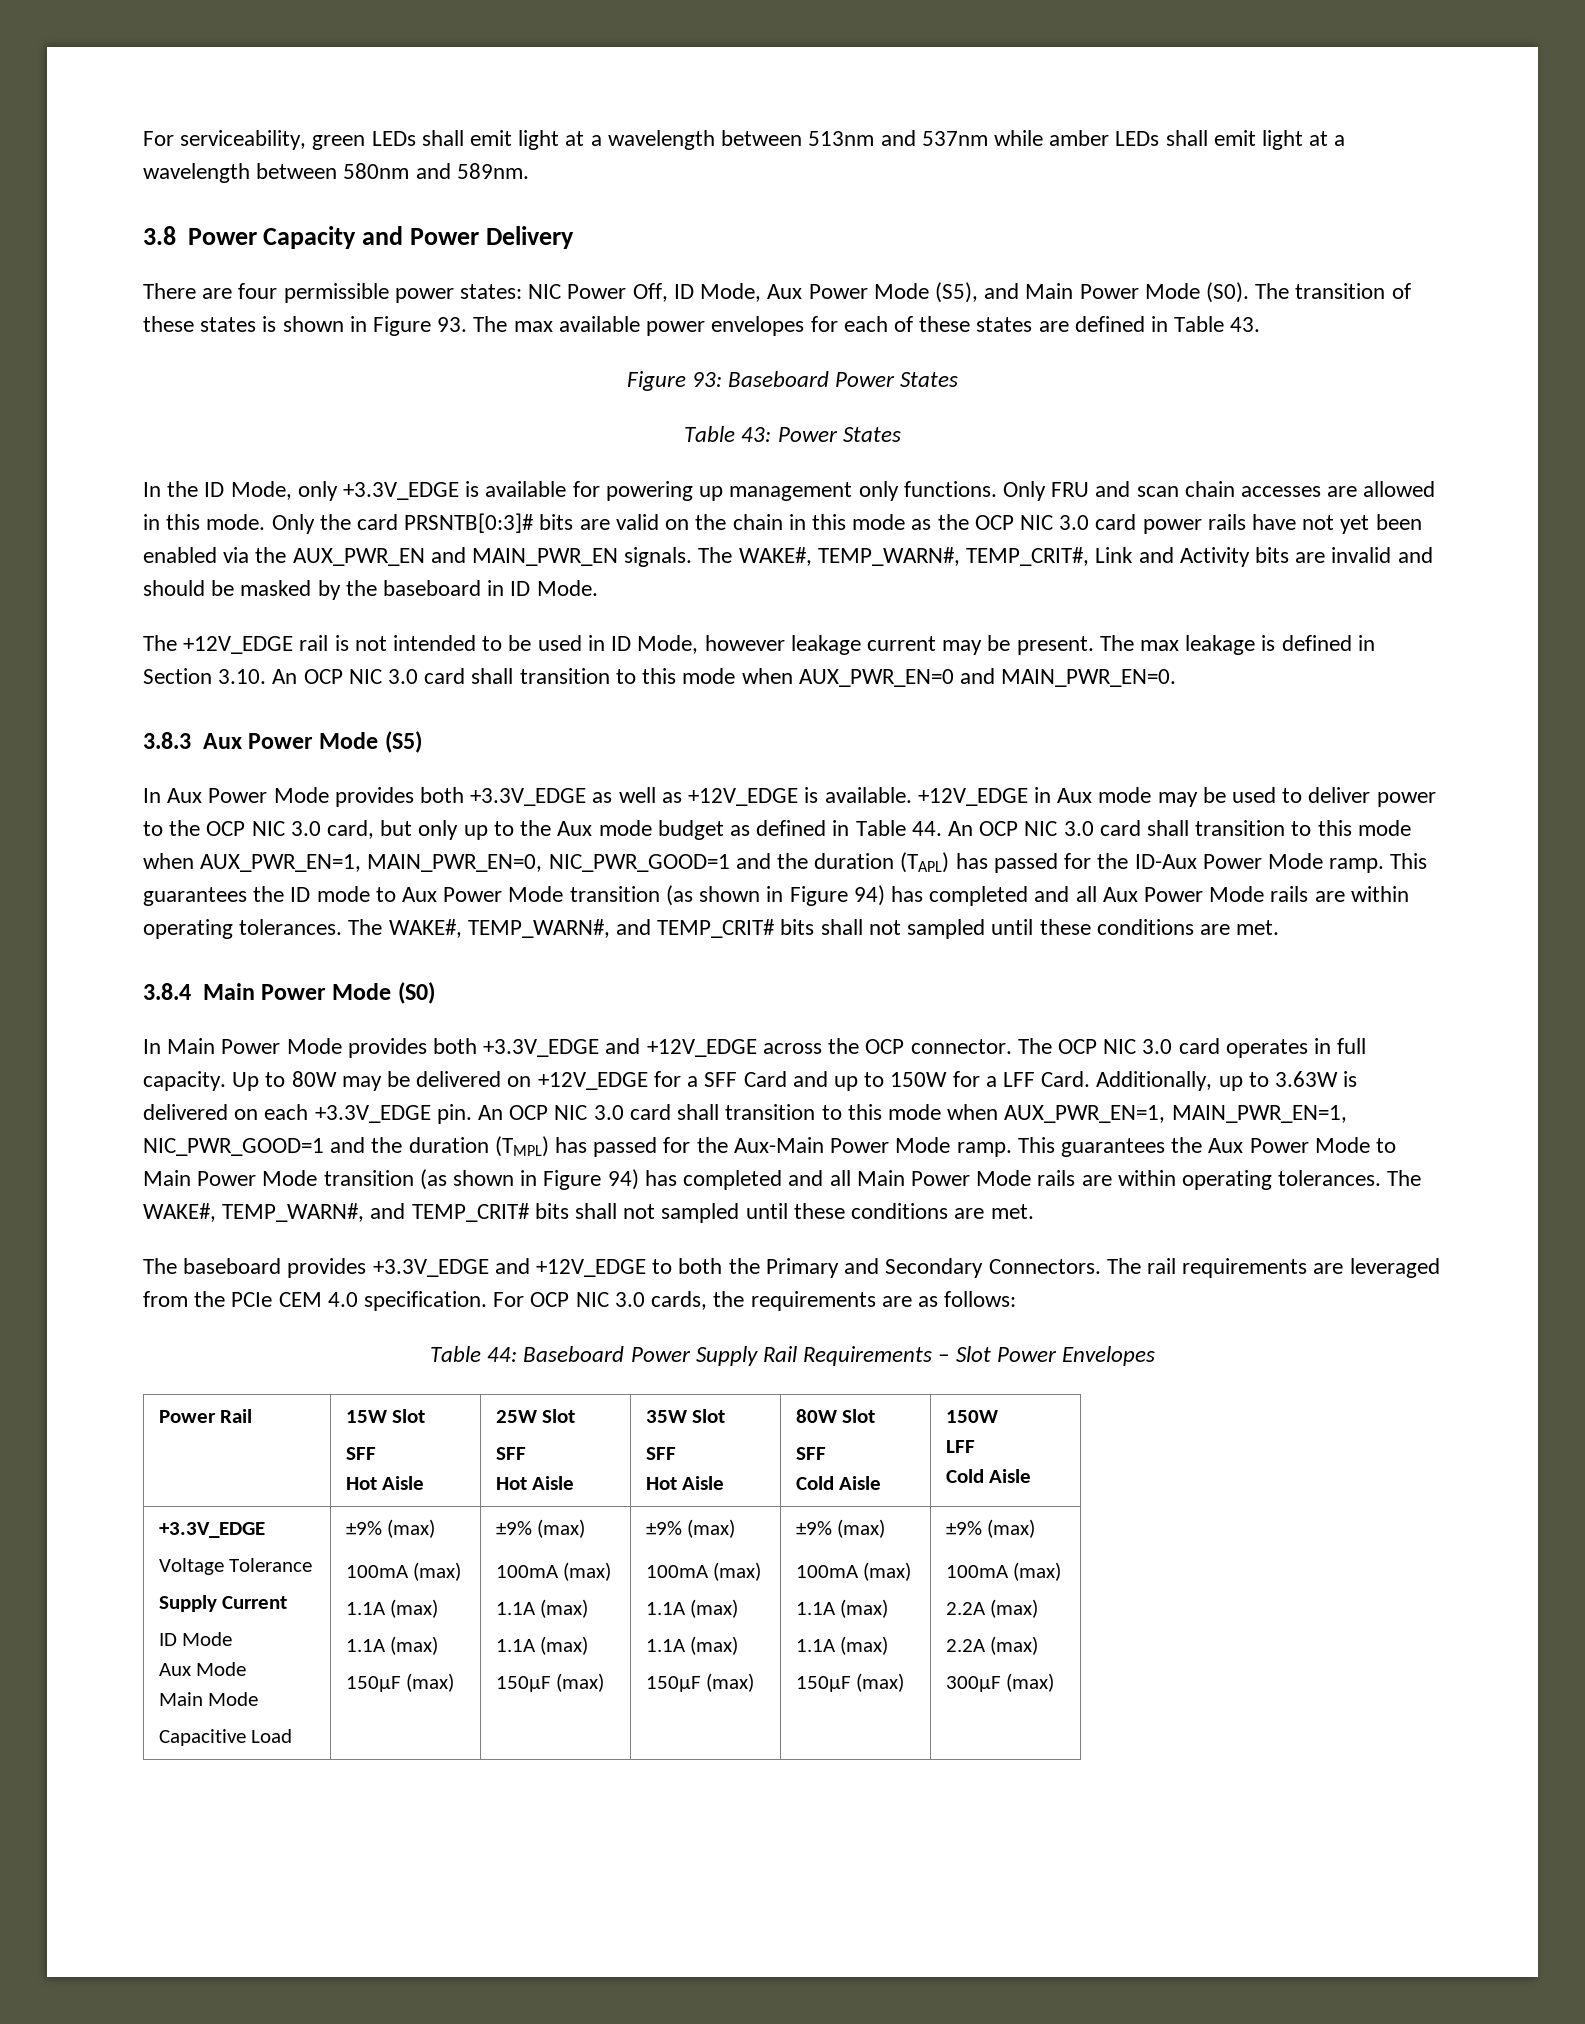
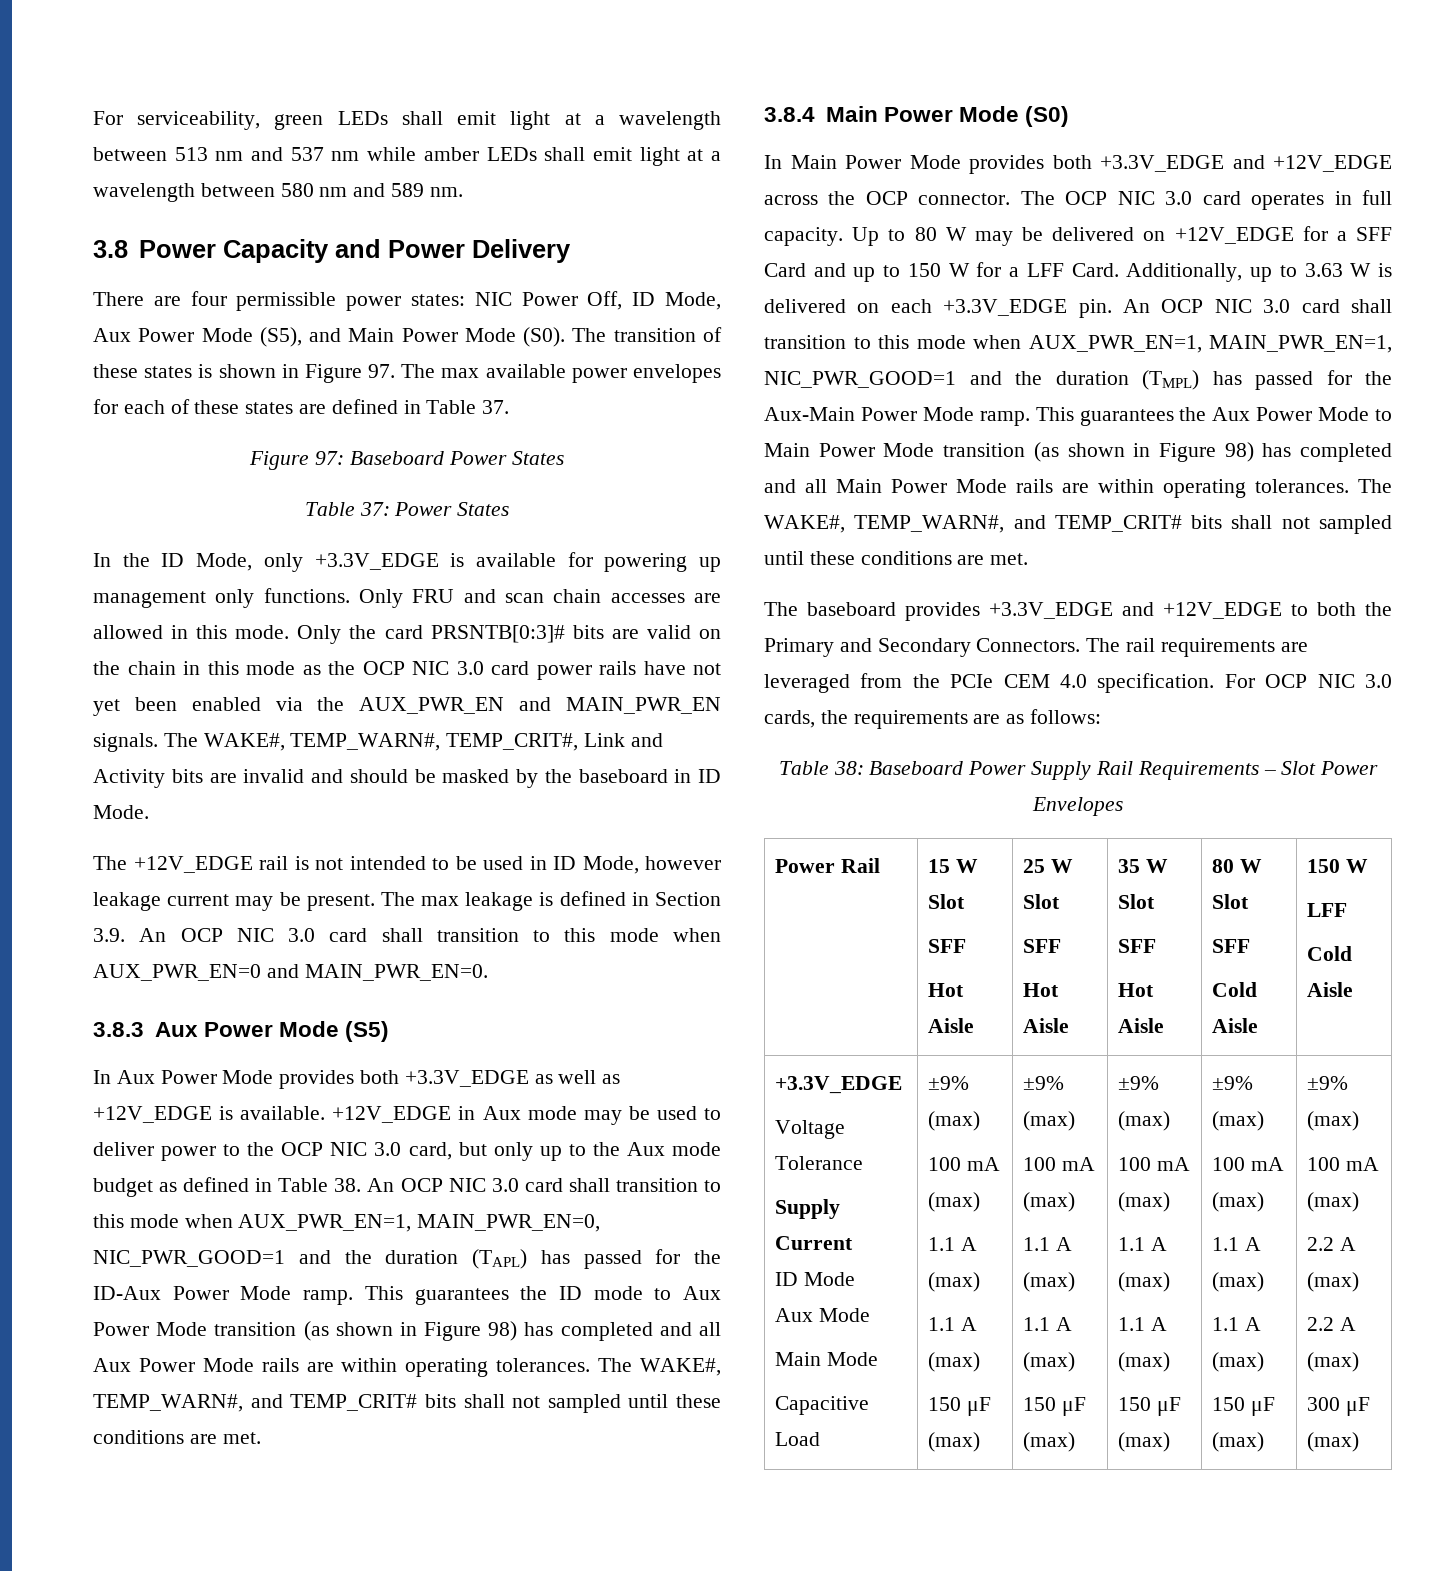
- For serviceability, green LEDs shall emit light at a wavelength between 513nm and 537nm while amber LEDs shall emit light at a wavelength between 580nm and 589nm.
+ For serviceability, green LEDs shall emit light at a wavelength between 513 nm and 537 nm while amber LEDs shall emit light at a wavelength between 580 nm and 589 nm.
- There are four permissible power states: NIC Power Off, ID Mode, Aux Power Mode (S5), and Main Power Mode (S0). The transition of these states is shown in Figure 93. The max available power envelopes for each of these states are defined in Table 43.
- Figure 93: Baseboard Power States
+ There are four permissible power states: NIC Power Off, ID Mode, Aux Power Mode (S5), and Main Power Mode (S0). The transition of these states is shown in Figure 97. The max available power envelopes for each of these states are defined in Table 37.
+ Figure 97: Baseboard Power States
- Table 43: Power States
+ Table 37: Power States
- The max leakage is defined in Section 3.10. An OCP NIC 3.0 card shall transition to this mode when AUX_PWR_EN=0 and MAIN_PWR_EN=0.
+ The max leakage is defined in Section 3.9. An OCP NIC 3.0 card shall transition to this mode when AUX_PWR_EN=0 and MAIN_PWR_EN=0.
- +12V_EDGE in Aux mode may be used to deliver power to the OCP NIC 3.0 card, but only up to the Aux mode budget as defined in Table 44. An OCP NIC 3.0 card shall transition to this mode when AUX_PWR_EN=1, MAIN_PWR_EN=0, NIC_PWR_GOOD=1 and the duration (TAPL) has passed for the ID-Aux Power Mode ramp.
+ +12V_EDGE in Aux mode may be used to deliver power to the OCP NIC 3.0 card, but only up to the Aux mode budget as defined in Table 38. An OCP NIC 3.0 card shall transition to this mode when AUX_PWR_EN=1, MAIN_PWR_EN=0, NIC_PWR_GOOD=1 and the duration (TAPL) has passed for the ID-Aux Power Mode ramp.
- This guarantees the ID mode to Aux Power Mode transition (as shown in Figure 94) has completed and all Aux Power Mode rails are within operating tolerances.
+ This guarantees the ID mode to Aux Power Mode transition (as shown in Figure 98) has completed and all Aux Power Mode rails are within operating tolerances.
- Up to 80W may be delivered on +12V_EDGE for a SFF Card and up to 150W for a LFF Card.
+ Up to 80 W may be delivered on +12V_EDGE for a SFF Card and up to 150 W for a LFF Card.
- Additionally, up to 3.63W is delivered on each +3.3V_EDGE pin.
+ Additionally, up to 3.63 W is delivered on each +3.3V_EDGE pin.
- This guarantees the Aux Power Mode to Main Power Mode transition (as shown in Figure 94) has completed and all Main Power Mode rails are within operating tolerances.
+ This guarantees the Aux Power Mode to Main Power Mode transition (as shown in Figure 98) has completed and all Main Power Mode rails are within operating tolerances.
- Table 44: Baseboard Power Supply Rail Requirements – Slot Power Envelopes
+ Table 38: Baseboard Power Supply Rail Requirements – Slot Power Envelopes
- Power Rail | 15W Slot
+ Power Rail | 15 W Slot
  SFF
- Hot Aisle | 25W Slot
+ Hot Aisle | 25 W Slot
  SFF
- Hot Aisle | 35W Slot
+ Hot Aisle | 35 W Slot
  SFF
- Hot Aisle | 80W Slot
+ Hot Aisle | 80 W Slot
  SFF
- Cold Aisle | 150W
+ Cold Aisle | 150 W
  Capacitive Load | ±9% (max)
- 100mA (max)
- 1.1A (max)
- 1.1A (max)
- 150μF (max) | ±9% (max)
- 100mA (max)
- 1.1A (max)
- 1.1A (max)
- 150μF (max) | ±9% (max)
- 100mA (max)
- 1.1A (max)
- 1.1A (max)
- 150μF (max) | ±9% (max)
- 100mA (max)
- 1.1A (max)
- 1.1A (max)
- 150μF (max) | ±9% (max)
- 100mA (max)
- 2.2A (max)
- 2.2A (max)
- 300μF (max)
+ 100 mA (max)
+ 1.1 A (max)
+ 1.1 A (max)
+ 150 μF (max) | ±9% (max)
+ 100 mA (max)
+ 1.1 A (max)
+ 1.1 A (max)
+ 150 μF (max) | ±9% (max)
+ 100 mA (max)
+ 1.1 A (max)
+ 1.1 A (max)
+ 150 μF (max) | ±9% (max)
+ 100 mA (max)
+ 1.1 A (max)
+ 1.1 A (max)
+ 150 μF (max) | ±9% (max)
+ 100 mA (max)
+ 2.2 A (max)
+ 2.2 A (max)
+ 300 μF (max)

